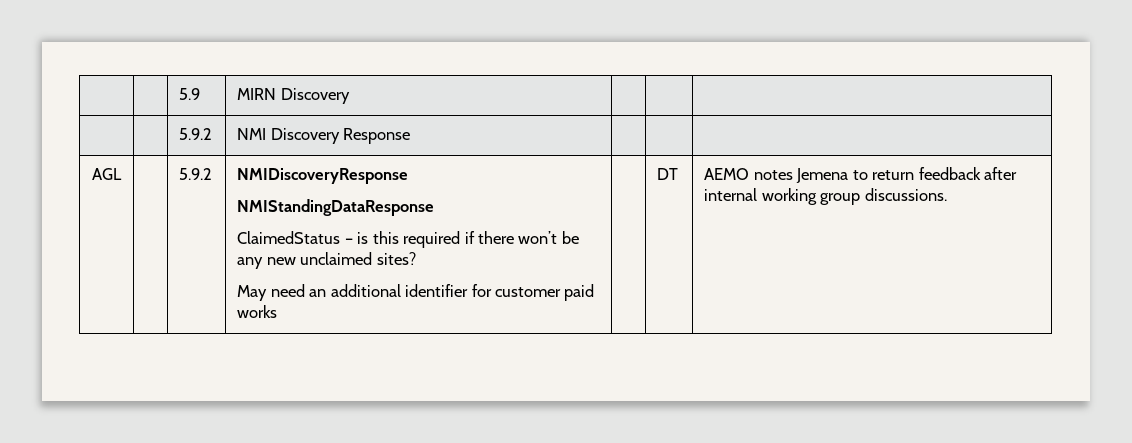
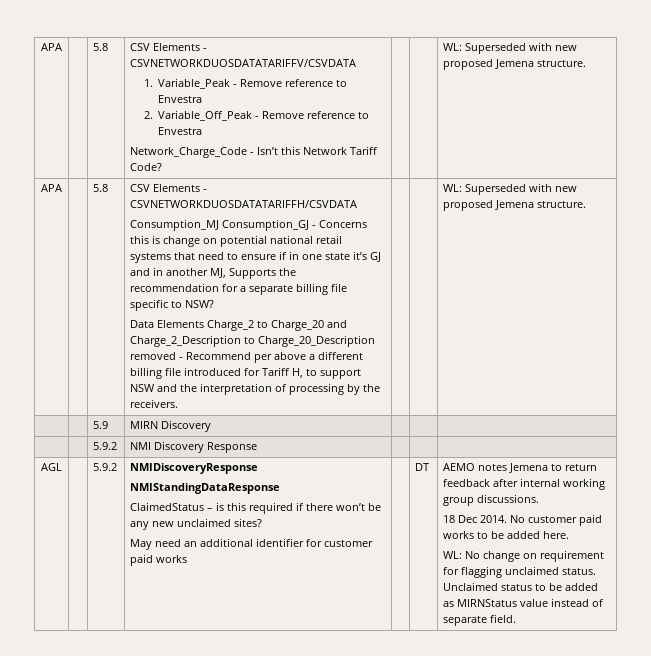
+ APA | | 5.8 | CSV Elements - CSVNETWORKDUOSDATATARIFFV/CSVDATA
+ 1. Variable_Peak - Remove reference to Envestra
+ 2. Variable_Off_Peak - Remove reference to Envestra
+ Network_Charge_Code - Isn’t this Network Tariff Code? | | | WL: Superseded with new proposed Jemena structure.
+ APA | | 5.8 | CSV Elements - CSVNETWORKDUOSDATATARIFFH/CSVDATA
+ Consumption_MJ Consumption_GJ - Concerns this is change on potential national retail systems that need to ensure if in one state it’s GJ and in another MJ, Supports the recommendation for a separate billing file specific to NSW?
+ Data Elements Charge_2 to Charge_20 and Charge_2_Description to Charge_20_Description removed - Recommend per above a different billing file introduced for Tariff H, to support NSW and the interpretation of processing by the receivers. | | | WL: Superseded with new proposed Jemena structure.
+ 18 Dec 2014. No customer paid works to be added here.
+ WL: No change on requirement for flagging unclaimed status. Unclaimed status to be added as MIRNStatus value instead of separate field.

